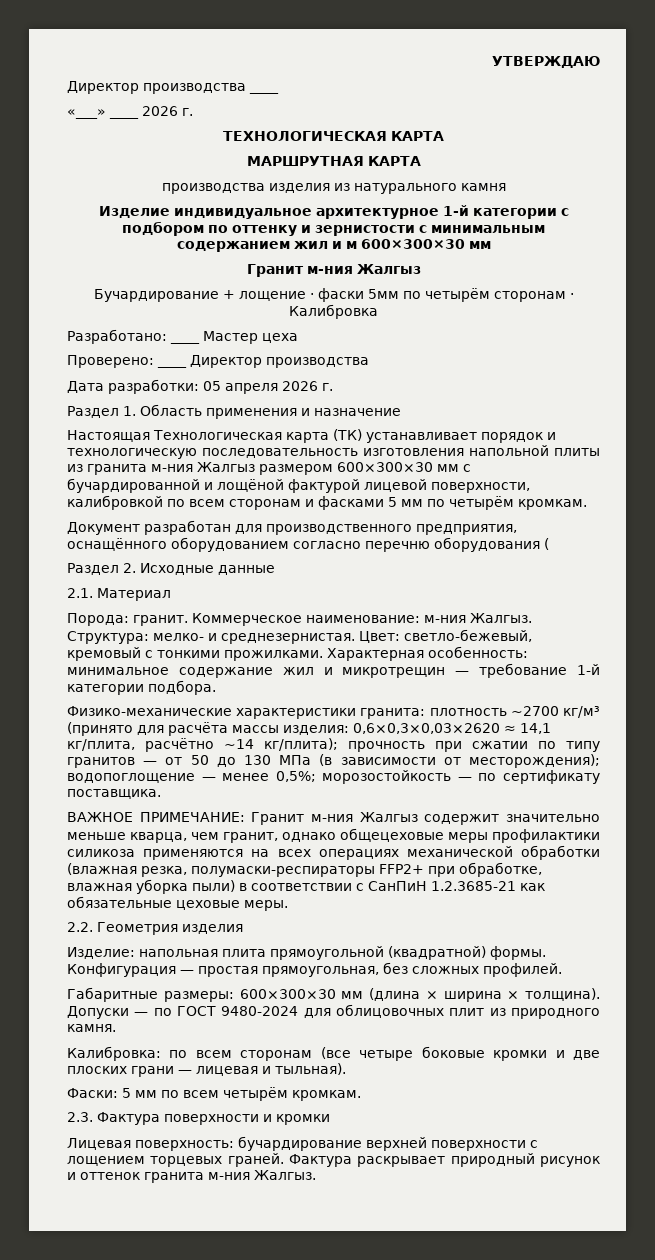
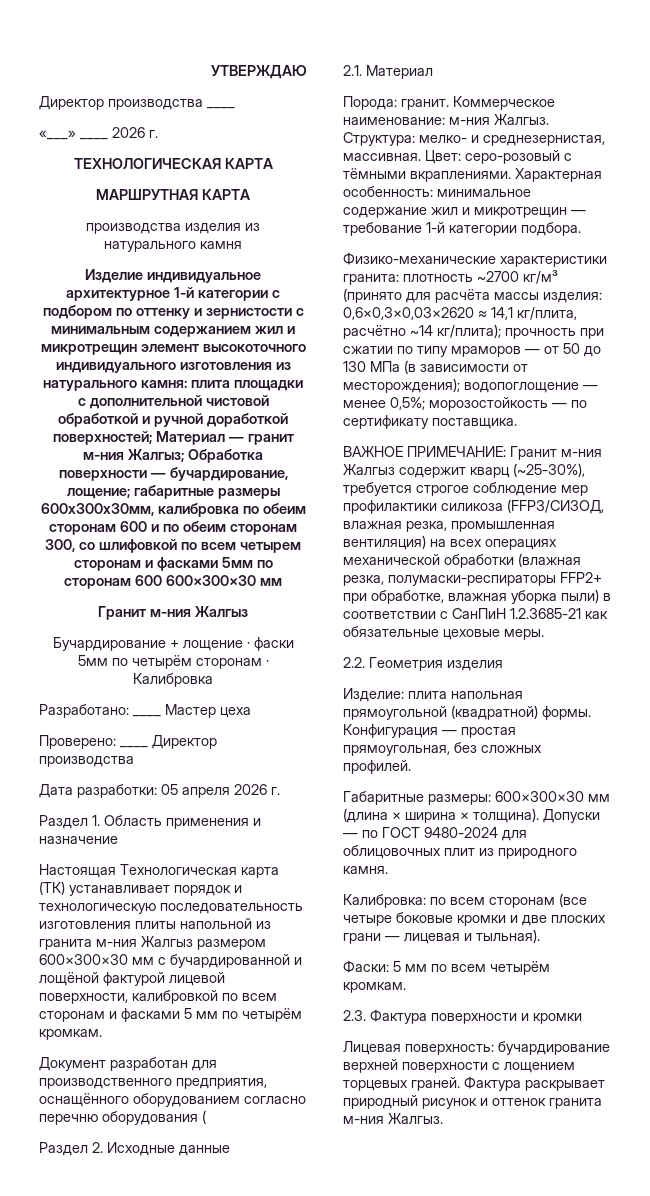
- Изделие индивидуальное архитектурное 1-й категории с подбором по оттенку и зернистости с минимальным содержанием жил и м 600×300×30 мм
+ Изделие индивидуальное архитектурное 1-й категории с подбором по оттенку и зернистости с минимальным содержанием жил и микротрещин элемент высокоточного индивидуального изготовления из натурального камня: плита площадки с дополнительной чистовой обработкой и ручной доработкой поверхностей; Материал — гранит м-ния Жалгыз; Обработка поверхности — бучардирование, лощение; габаритные размеры 600х300х30мм, калибровка по обеим сторонам 600 и по обеим сторонам 300, со шлифовкой по всем четырем сторонам и фасками 5мм по сторонам 600 600×300×30 мм
- Настоящая Технологическая карта (ТК) устанавливает порядок и технологическую последовательность изготовления напольной плиты из гранита м-ния Жалгыз размером 600×300×30 мм с бучардированной и лощёной фактурой лицевой поверхности, калибровкой по всем сторонам и фасками 5 мм по четырём кромкам.
+ Настоящая Технологическая карта (ТК) устанавливает порядок и технологическую последовательность изготовления плиты напольной из гранита м-ния Жалгыз размером 600×300×30 мм с бучардированной и лощёной фактурой лицевой поверхности, калибровкой по всем сторонам и фасками 5 мм по четырём кромкам.
- Структура: мелко- и среднезернистая. Цвет: светло-бежевый, кремовый с тонкими прожилками.
+ Структура: мелко- и среднезернистая, массивная. Цвет: серо-розовый с тёмными вкраплениями.
- Физико-механические характеристики гранита: плотность ~2700 кг/м³ (принято для расчёта массы изделия: 0,6×0,3×0,03×2620 ≈ 14,1 кг/плита, расчётно ~14 кг/плита); прочность при сжатии по типу гранитов — от 50 до 130 МПа (в зависимости от месторождения); водопоглощение — менее 0,5%; морозостойкость — по сертификату поставщика.
+ Физико-механические характеристики гранита: плотность ~2700 кг/м³ (принято для расчёта массы изделия: 0,6×0,3×0,03×2620 ≈ 14,1 кг/плита, расчётно ~14 кг/плита); прочность при сжатии по типу мраморов — от 50 до 130 МПа (в зависимости от месторождения); водопоглощение — менее 0,5%; морозостойкость — по сертификату поставщика.
- ВАЖНОЕ ПРИМЕЧАНИЕ: Гранит м-ния Жалгыз содержит значительно меньше кварца, чем гранит, однако общецеховые меры профилактики силикоза применяются на всех операциях механической обработки (влажная резка, полумаски-респираторы FFP2+ при обработке, влажная уборка пыли) в соответствии с СанПиН 1.2.3685-21 как обязательные цеховые меры.
+ ВАЖНОЕ ПРИМЕЧАНИЕ: Гранит м-ния Жалгыз содержит кварц (~25-30%), требуется строгое соблюдение мер профилактики силикоза (FFP3/СИЗОД, влажная резка, промышленная вентиляция) на всех операциях механической обработки (влажная резка, полумаски-респираторы FFP2+ при обработке, влажная уборка пыли) в соответствии с СанПиН 1.2.3685-21 как обязательные цеховые меры.
- Изделие: напольная плита прямоугольной (квадратной) формы.
+ Изделие: плита напольная прямоугольной (квадратной) формы.

